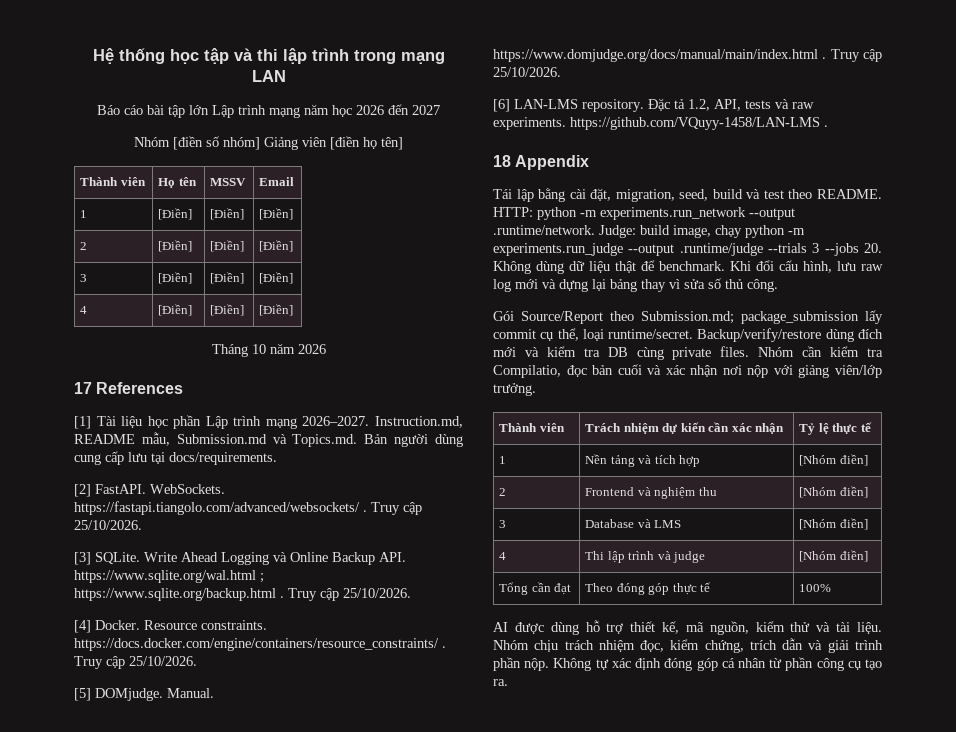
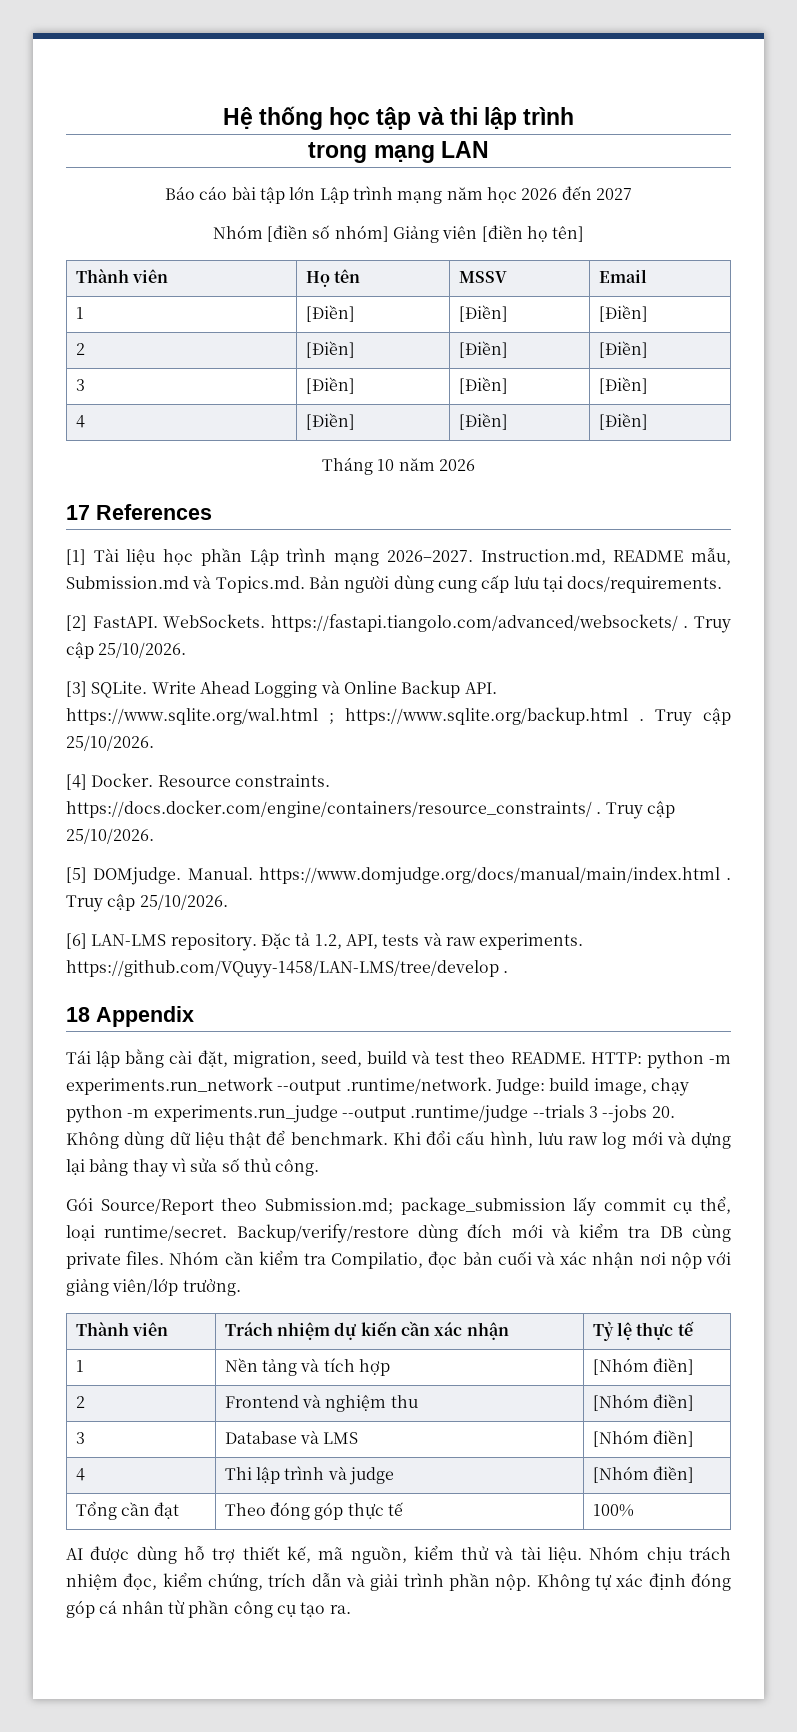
- Hệ thống học tập và thi lập trình trong mạng LAN
+ Hệ thống học tập và thi lập trình
+ trong mạng LAN
- Đặc tả 1.2, API, tests và raw experiments. https://github.com/VQuyy-1458/LAN-LMS .
+ Đặc tả 1.2, API, tests và raw experiments. https://github.com/VQuyy-1458/LAN-LMS/tree/develop .

